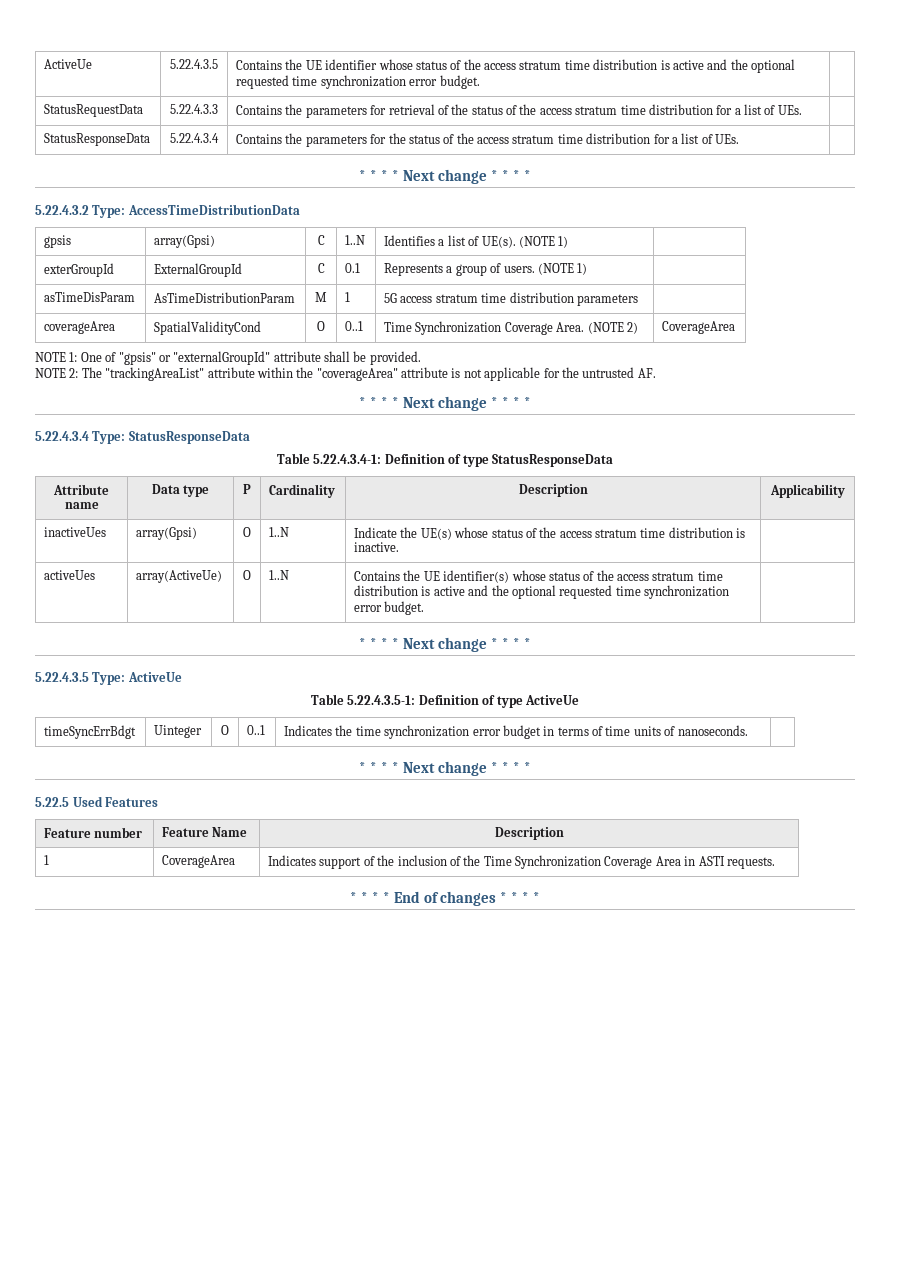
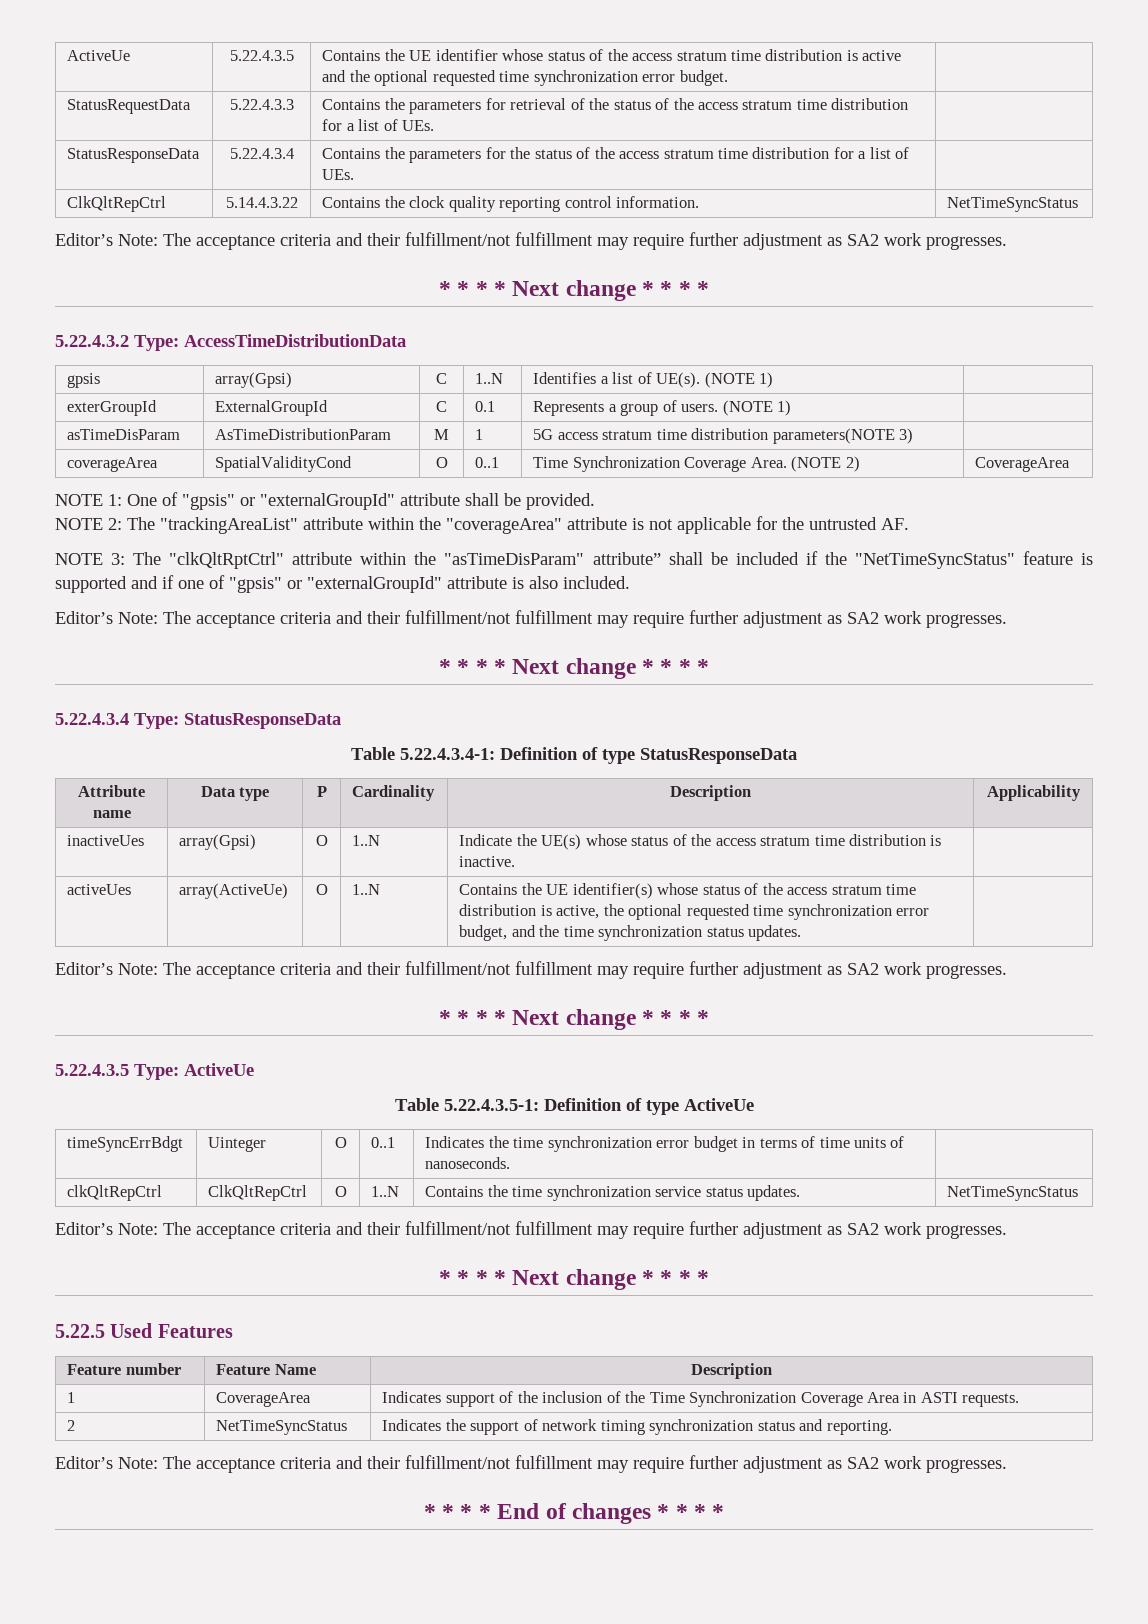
+ ClkQltRepCtrl | 5.14.4.3.22 | Contains the clock quality reporting control information. | NetTimeSyncStatus
+ Editor’s Note: The acceptance criteria and their fulfillment/not fulfillment may require further adjustment as SA2 work progresses.
- asTimeDisParam | AsTimeDistributionParam | M | 1 | 5G access stratum time distribution parameters |
+ asTimeDisParam | AsTimeDistributionParam | M | 1 | 5G access stratum time distribution parameters(NOTE 3) |
+ NOTE 3: The "clkQltRptCtrl" attribute within the "asTimeDisParam" attribute” shall be included if the "NetTimeSyncStatus" feature is supported and if one of "gpsis" or "externalGroupId" attribute is also included.
+ Editor’s Note: The acceptance criteria and their fulfillment/not fulfillment may require further adjustment as SA2 work progresses.
- activeUes | array(ActiveUe) | O | 1..N | Contains the UE identifier(s) whose status of the access stratum time distribution is active and the optional requested time synchronization error budget. |
+ activeUes | array(ActiveUe) | O | 1..N | Contains the UE identifier(s) whose status of the access stratum time distribution is active, the optional requested time synchronization error budget, and the time synchronization status updates. |
+ Editor’s Note: The acceptance criteria and their fulfillment/not fulfillment may require further adjustment as SA2 work progresses.
+ clkQltRepCtrl | ClkQltRepCtrl | O | 1..N | Contains the time synchronization service status updates. | NetTimeSyncStatus
+ Editor’s Note: The acceptance criteria and their fulfillment/not fulfillment may require further adjustment as SA2 work progresses.
+ 2 | NetTimeSyncStatus | Indicates the support of network timing synchronization status and reporting.
+ Editor’s Note: The acceptance criteria and their fulfillment/not fulfillment may require further adjustment as SA2 work progresses.

